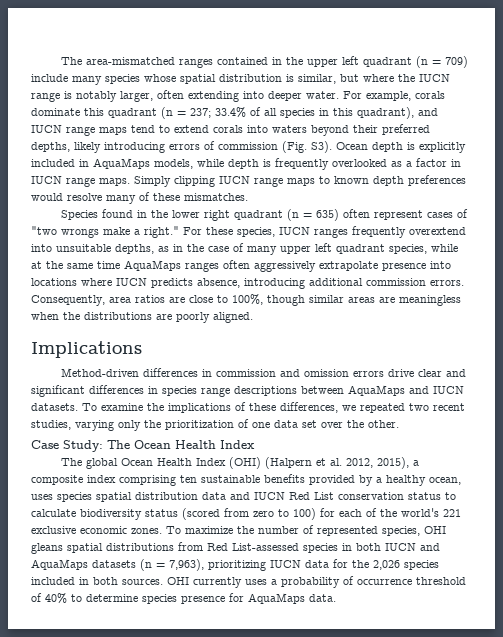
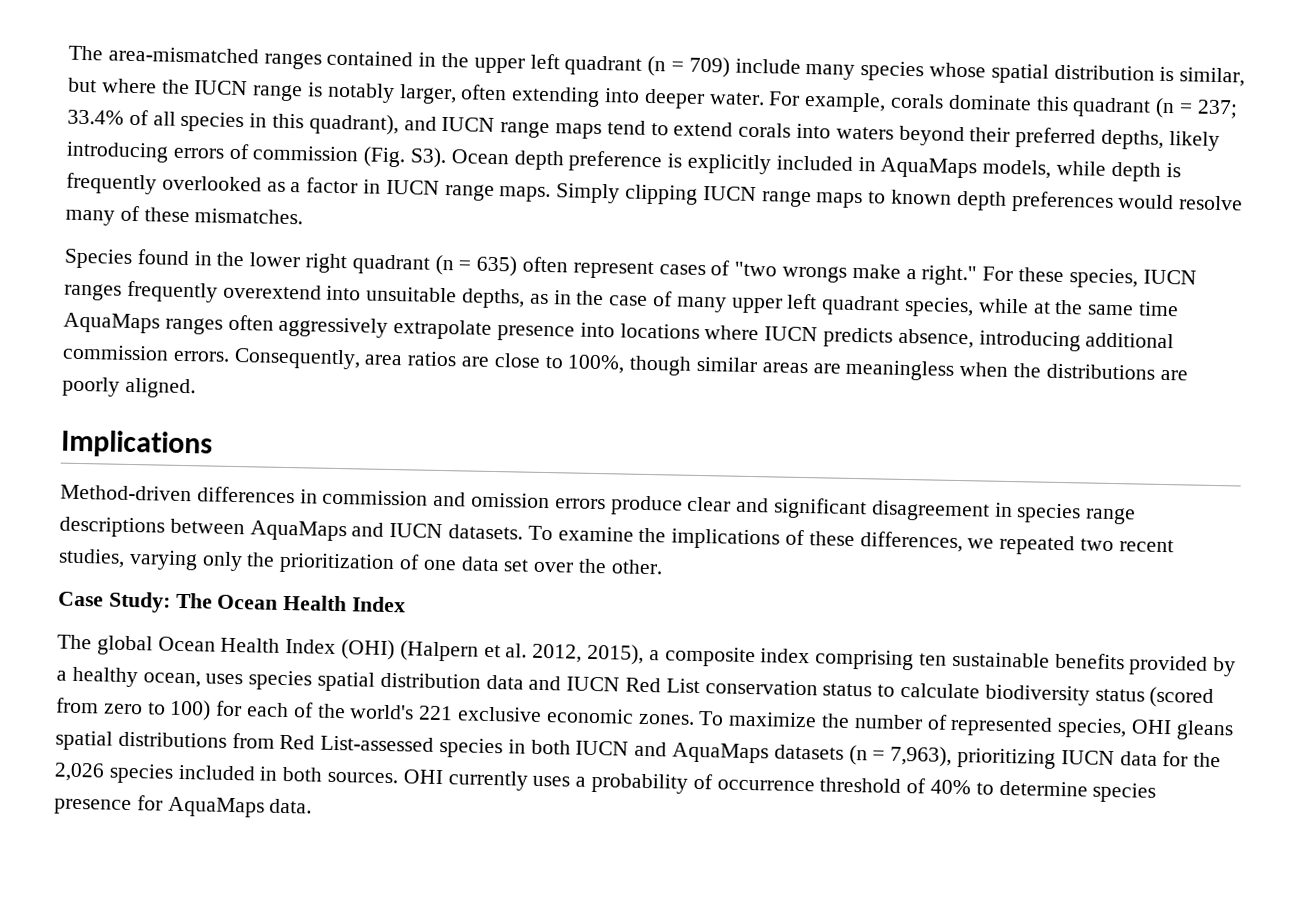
- For example, corals dominate this quadrant (n = 237; 33.4% of all species in this quadrant), and IUCN range maps tend to extend corals into waters beyond their preferred depths, likely introducing errors of commission (Fig. S3). Ocean depth is explicitly included in AquaMaps models, while depth is frequently overlooked as a factor in IUCN range maps.
+ For example, corals dominate this quadrant (n = 237; 33.4% of all species in this quadrant), and IUCN range maps tend to extend corals into waters beyond their preferred depths, likely introducing errors of commission (Fig. S3). Ocean depth preference is explicitly included in AquaMaps models, while depth is frequently overlooked as a factor in IUCN range maps.
- Method-driven differences in commission and omission errors drive clear and significant differences in species range descriptions between AquaMaps and IUCN datasets.
+ Method-driven differences in commission and omission errors produce clear and significant disagreement in species range descriptions between AquaMaps and IUCN datasets.

